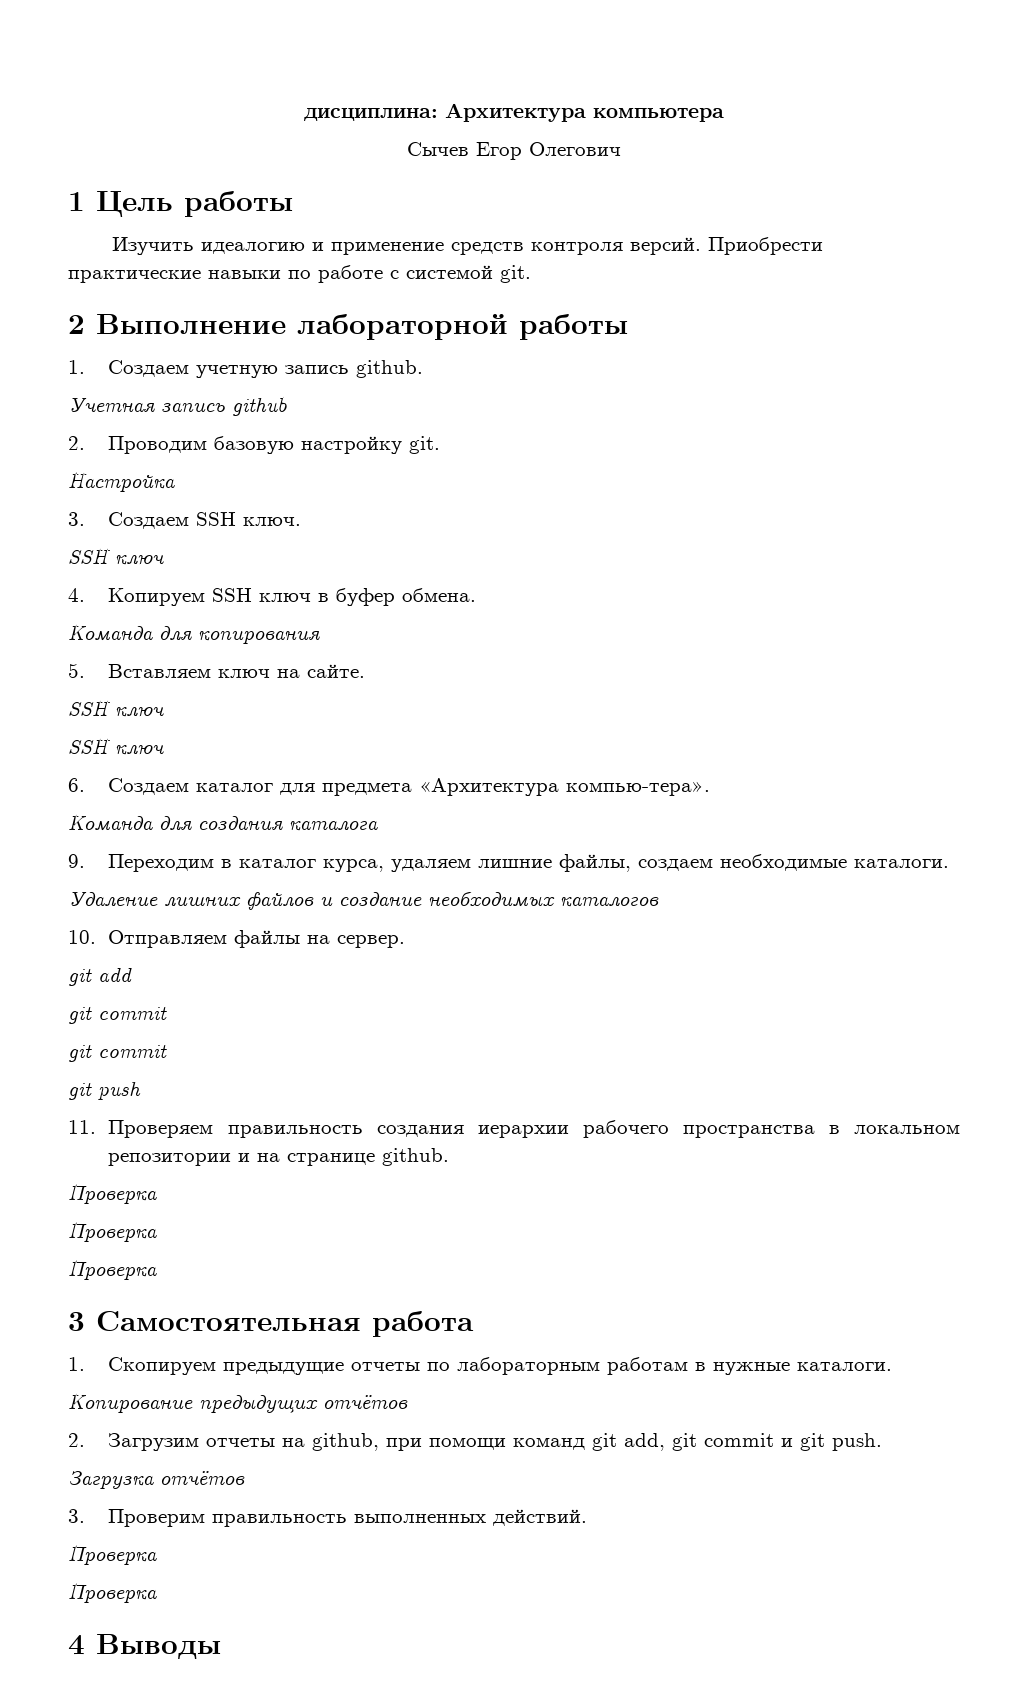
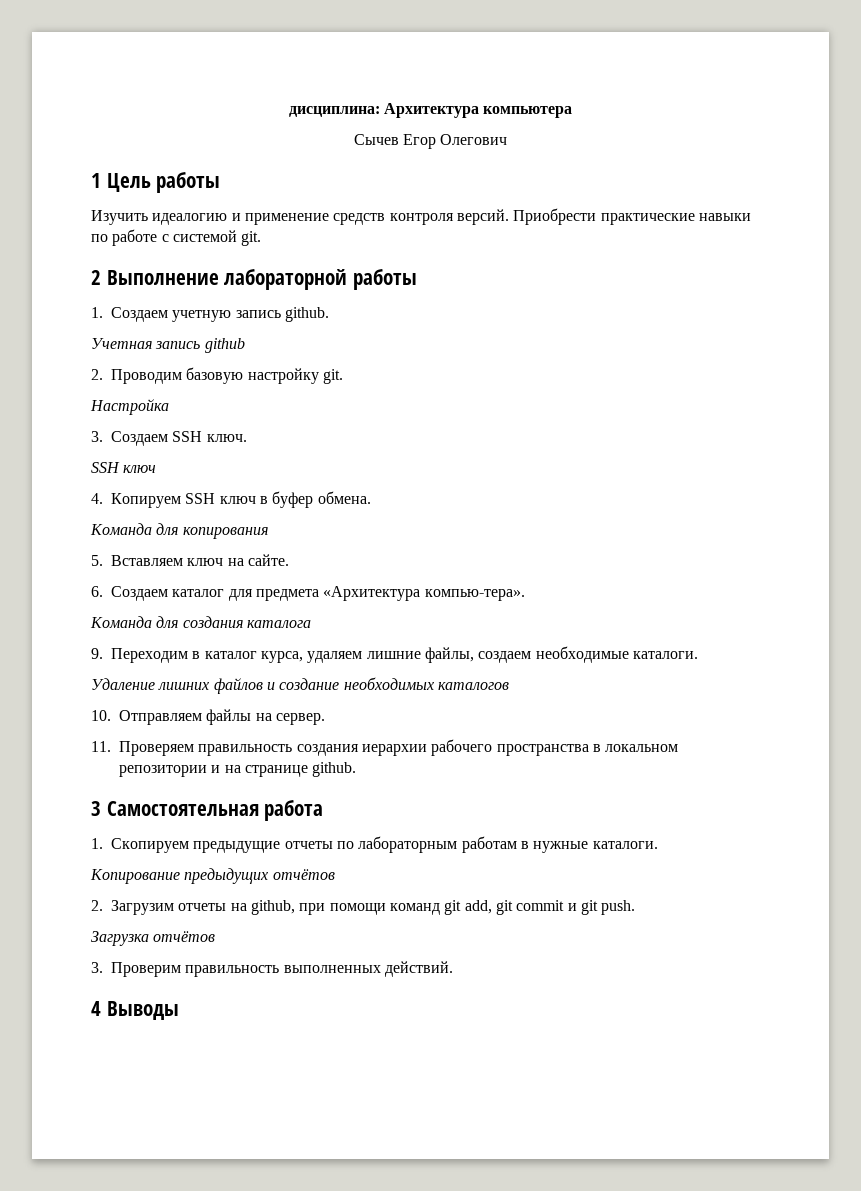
  5. Вставляем ключ на сайте.
- SSH ключ
- SSH ключ
- git add
- git commit
- git commit
- git push
  11. Проверяем правильность создания иерархии рабочего пространства в локальном репозитории и на странице github.
- Проверка
- Проверка
- Проверка
  3. Проверим правильность выполненных действий.
- Проверка
- Проверка

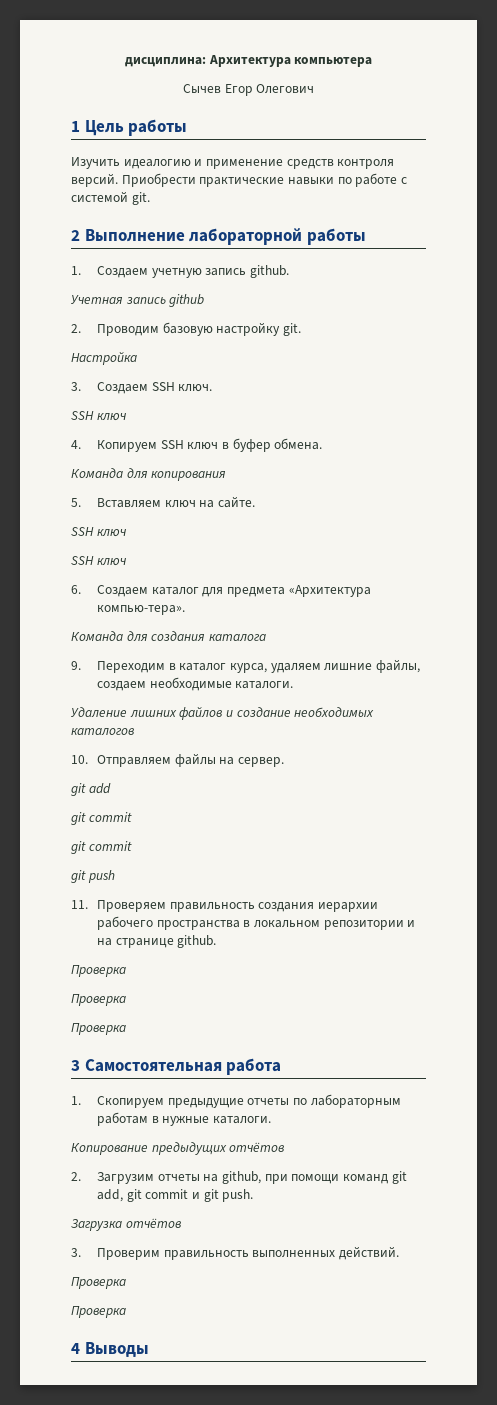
  5. Вставляем ключ на сайте.
+ SSH ключ
+ SSH ключ
+ git add
+ git commit
+ git commit
+ git push
  11. Проверяем правильность создания иерархии рабочего пространства в локальном репозитории и на странице github.
+ Проверка
+ Проверка
+ Проверка
  3. Проверим правильность выполненных действий.
+ Проверка
+ Проверка

